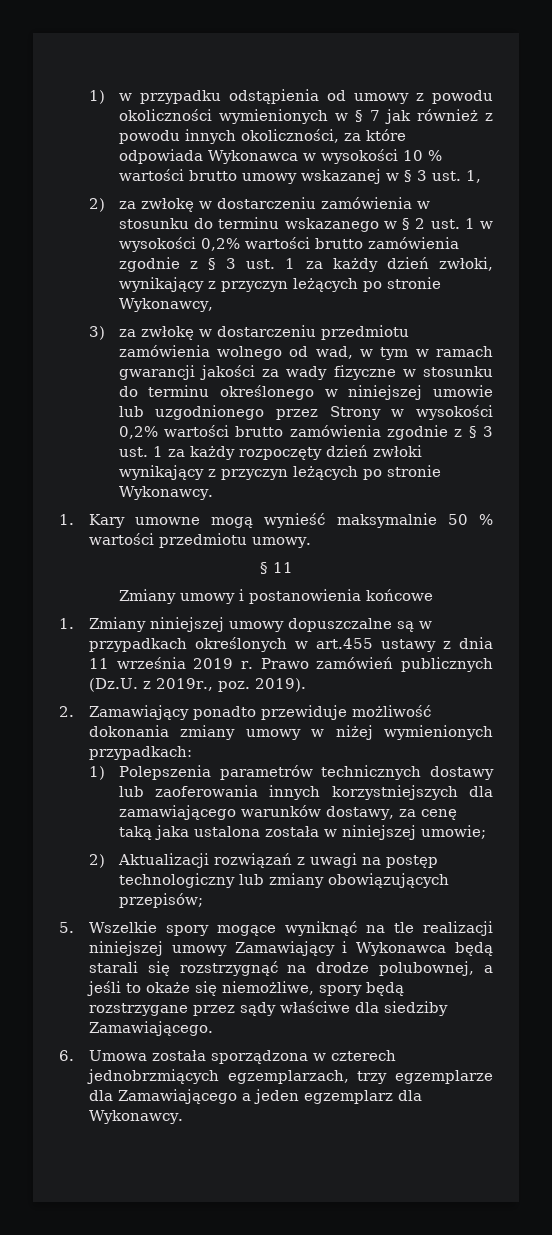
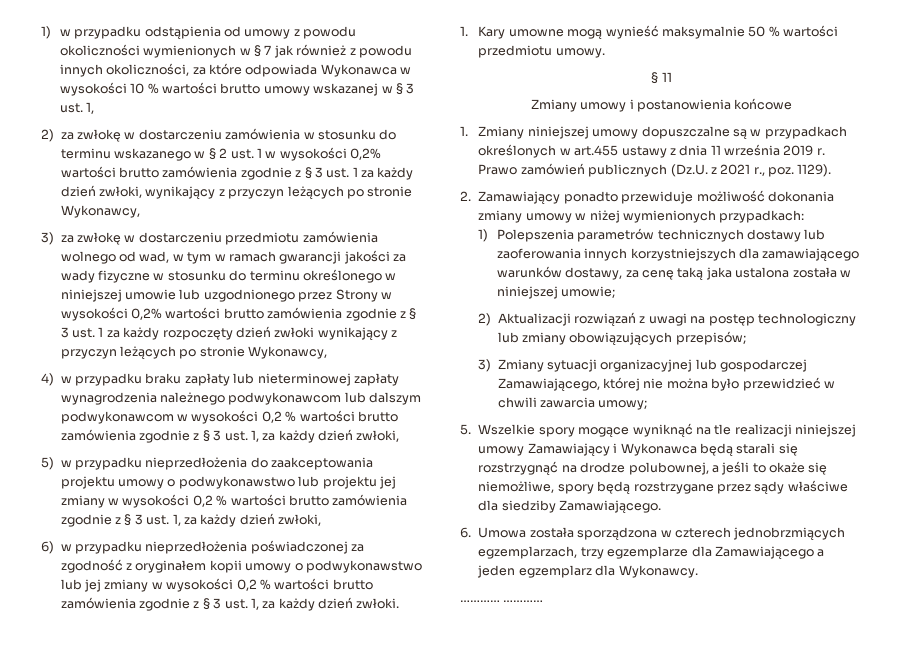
- 3) za zwłokę w dostarczeniu przedmiotu zamówienia wolnego od wad, w tym w ramach gwarancji jakości za wady fizyczne w stosunku do terminu określonego w niniejszej umowie lub uzgodnionego przez Strony w wysokości 0,2% wartości brutto zamówienia zgodnie z § 3 ust. 1 za każdy rozpoczęty dzień zwłoki wynikający z przyczyn leżących po stronie Wykonawcy.
+ 3) za zwłokę w dostarczeniu przedmiotu zamówienia wolnego od wad, w tym w ramach gwarancji jakości za wady fizyczne w stosunku do terminu określonego w niniejszej umowie lub uzgodnionego przez Strony w wysokości 0,2% wartości brutto zamówienia zgodnie z § 3 ust. 1 za każdy rozpoczęty dzień zwłoki wynikający z przyczyn leżących po stronie Wykonawcy,
+ 4) w przypadku braku zapłaty lub nieterminowej zapłaty wynagrodzenia należnego podwykonawcom lub dalszym podwykonawcom w wysokości 0,2 % wartości brutto zamówienia zgodnie z § 3 ust. 1, za każdy dzień zwłoki,
+ 5) w przypadku nieprzedłożenia do zaakceptowania projektu umowy o podwykonawstwo lub projektu jej zmiany w wysokości 0,2 % wartości brutto zamówienia zgodnie z § 3 ust. 1, za każdy dzień zwłoki,
+ 6) w przypadku nieprzedłożenia poświadczonej za zgodność z oryginałem kopii umowy o podwykonawstwo lub jej zmiany w wysokości 0,2 % wartości brutto zamówienia zgodnie z § 3 ust. 1, za każdy dzień zwłoki.
- Prawo zamówień publicznych (Dz.U. z 2019r., poz. 2019).
+ Prawo zamówień publicznych (Dz.U. z 2021 r., poz. 1129).
+ 3) Zmiany sytuacji organizacyjnej lub gospodarczej Zamawiającego, której nie można było przewidzieć w chwili zawarcia umowy;
+ ………… …………

